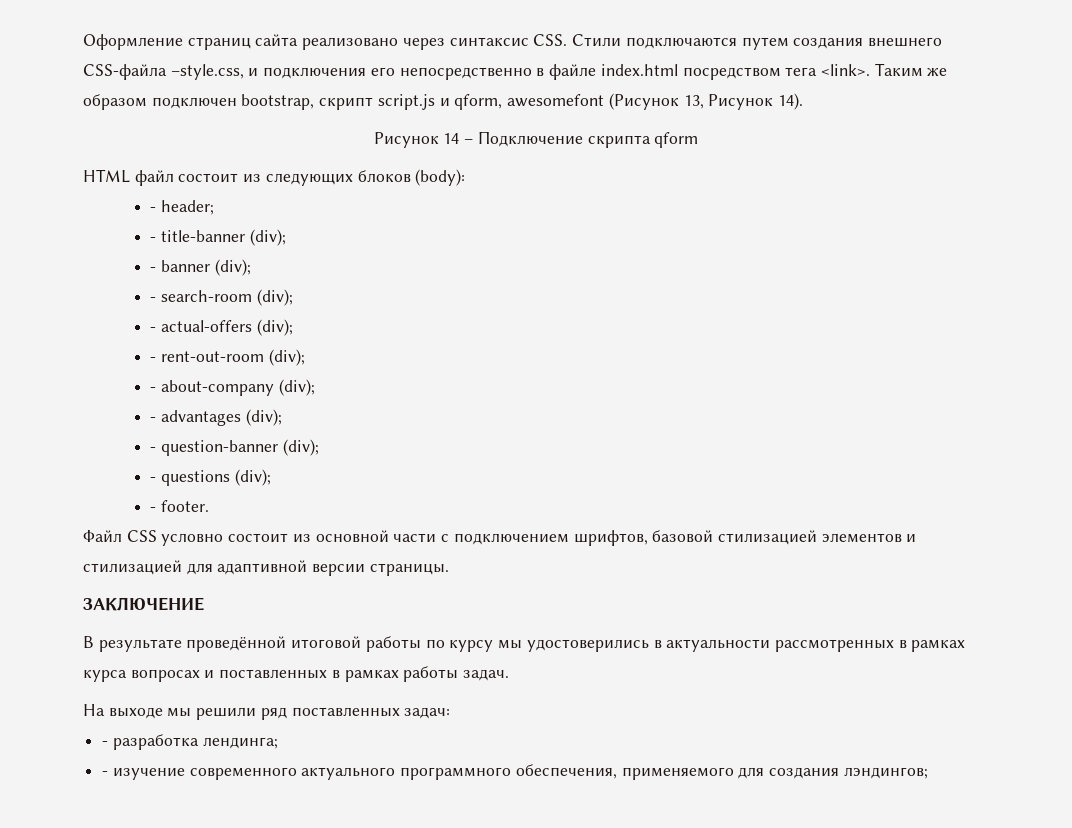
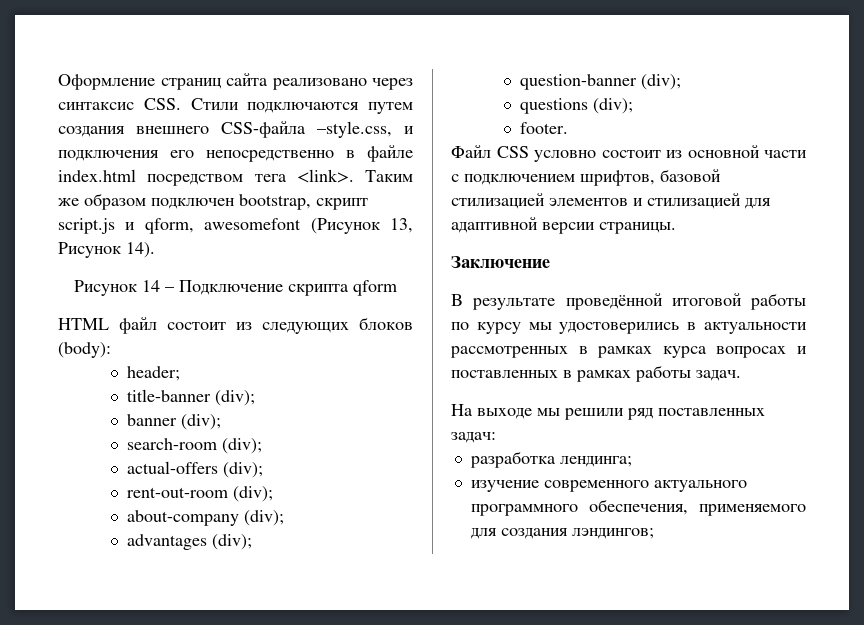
- - header;
+ header;
- - title-banner (div);
+ title-banner (div);
- - banner (div);
+ banner (div);
- - search-room (div);
+ search-room (div);
- - actual-offers (div);
+ actual-offers (div);
- - rent-out-room (div);
+ rent-out-room (div);
- - about-company (div);
+ about-company (div);
- - advantages (div);
+ advantages (div);
- - question-banner (div);
+ question-banner (div);
- - questions (div);
+ questions (div);
- - footer.
+ footer.
- ЗАКЛЮЧЕНИЕ
+ Заключение
- - разработка лендинга;
+ разработка лендинга;
- - изучение современного актуального программного обеспечения, применяемого для создания лэндингов;
+ изучение современного актуального программного обеспечения, применяемого для создания лэндингов;

